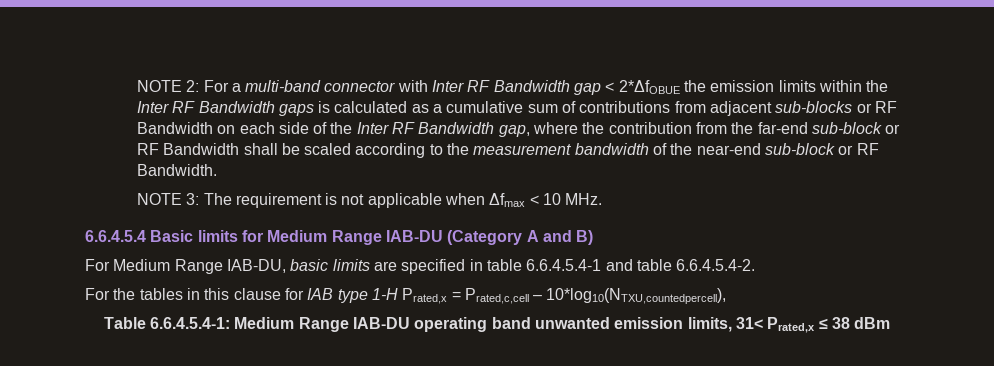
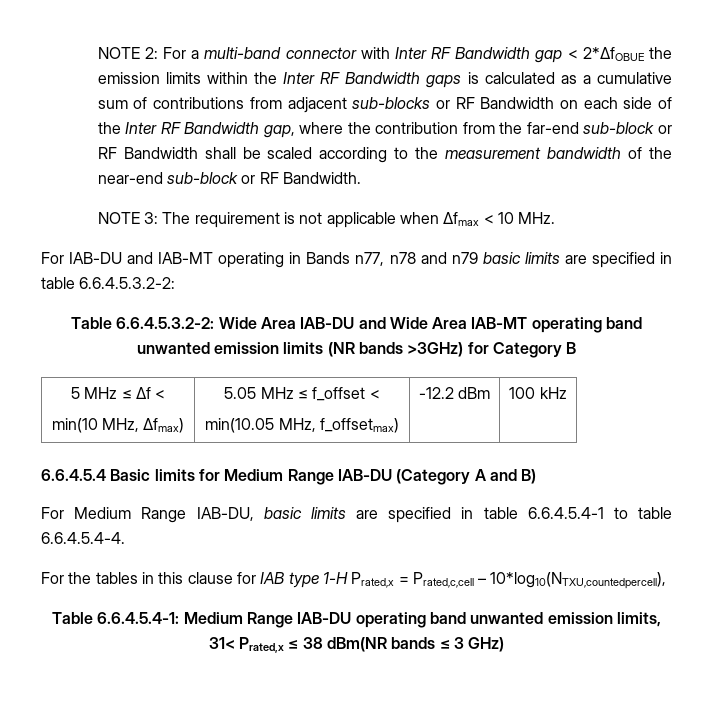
+ For IAB-DU and IAB-MT operating in Bands n77, n78 and n79 basic limits are specified in table 6.6.4.5.3.2-2:
+ Table 6.6.4.5.3.2-2: Wide Area IAB-DU and Wide Area IAB-MT operating band unwanted emission limits (NR bands >3GHz) for Category B
+ 5 MHz ≤ Δf <
+ min(10 MHz, Δfmax) | 5.05 MHz ≤ f_offset <
+ min(10.05 MHz, f_offsetmax) | -12.2 dBm | 100 kHz
- For Medium Range IAB-DU, basic limits are specified in table 6.6.4.5.4-1 and table 6.6.4.5.4-2.
+ For Medium Range IAB-DU, basic limits are specified in table 6.6.4.5.4-1 to table 6.6.4.5.4-4.
- Table 6.6.4.5.4-1: Medium Range IAB-DU operating band unwanted emission limits, 31< Prated,x ≤ 38 dBm
+ Table 6.6.4.5.4-1: Medium Range IAB-DU operating band unwanted emission limits, 31< Prated,x ≤ 38 dBm(NR bands ≤ 3 GHz)

